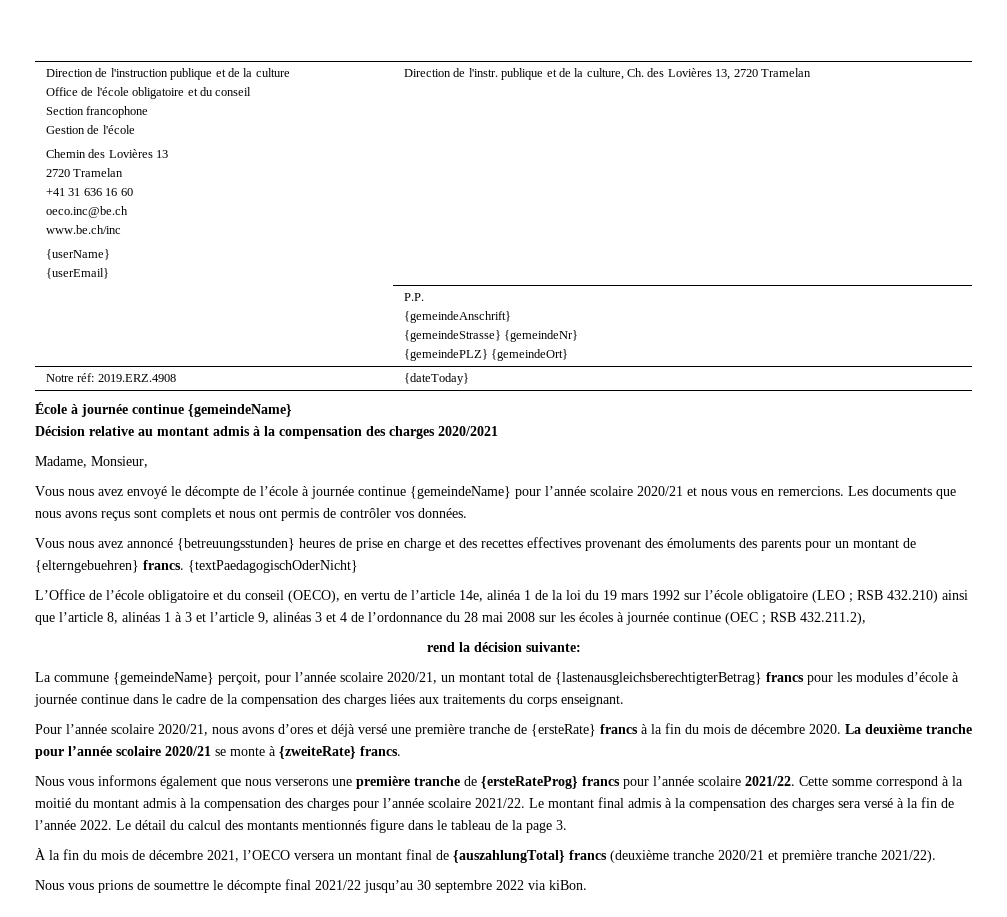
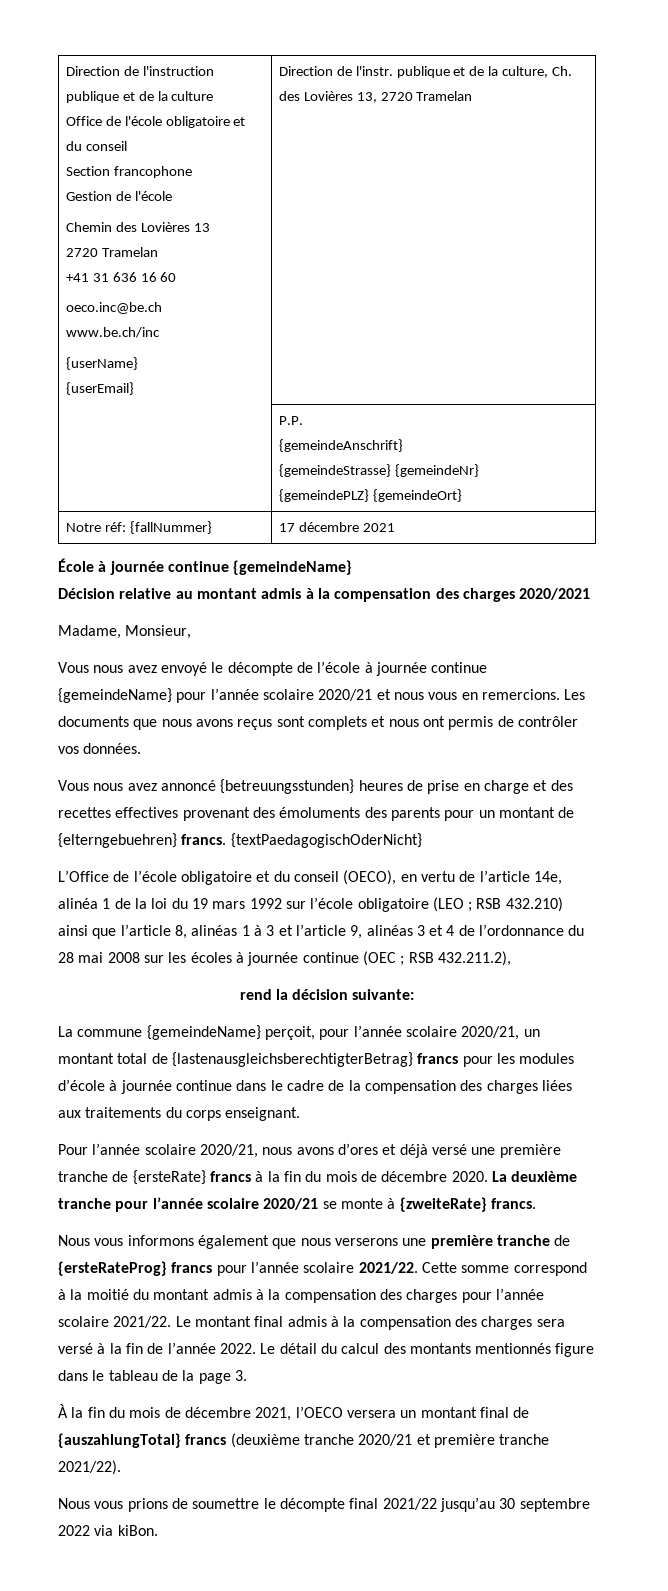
- Notre réf: 2019.ERZ.4908 | {dateToday}
+ Notre réf: {fallNummer} | 17 décembre 2021

